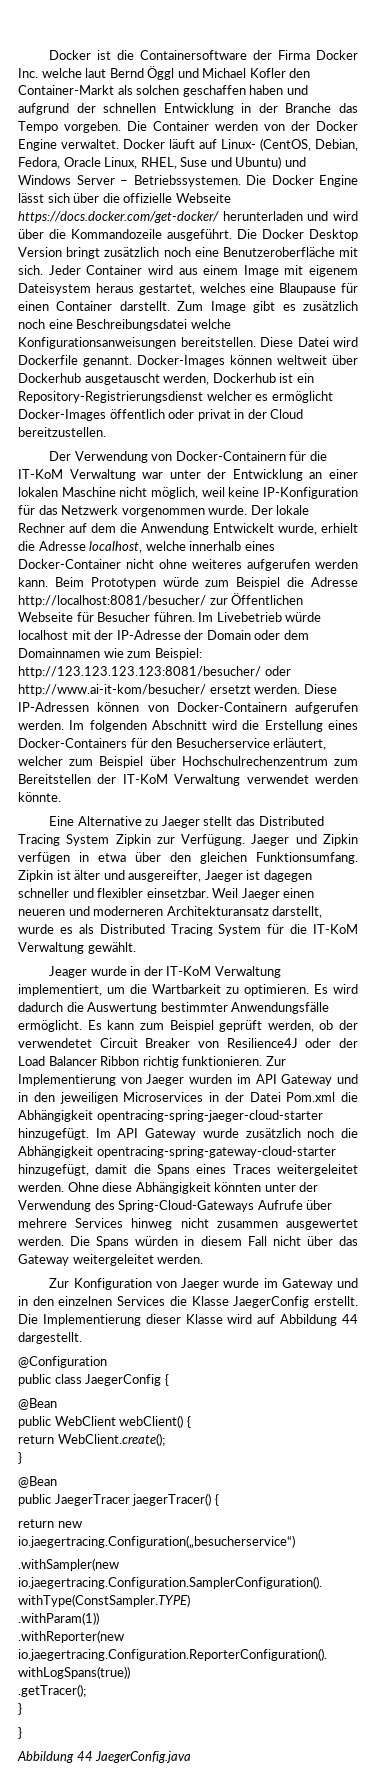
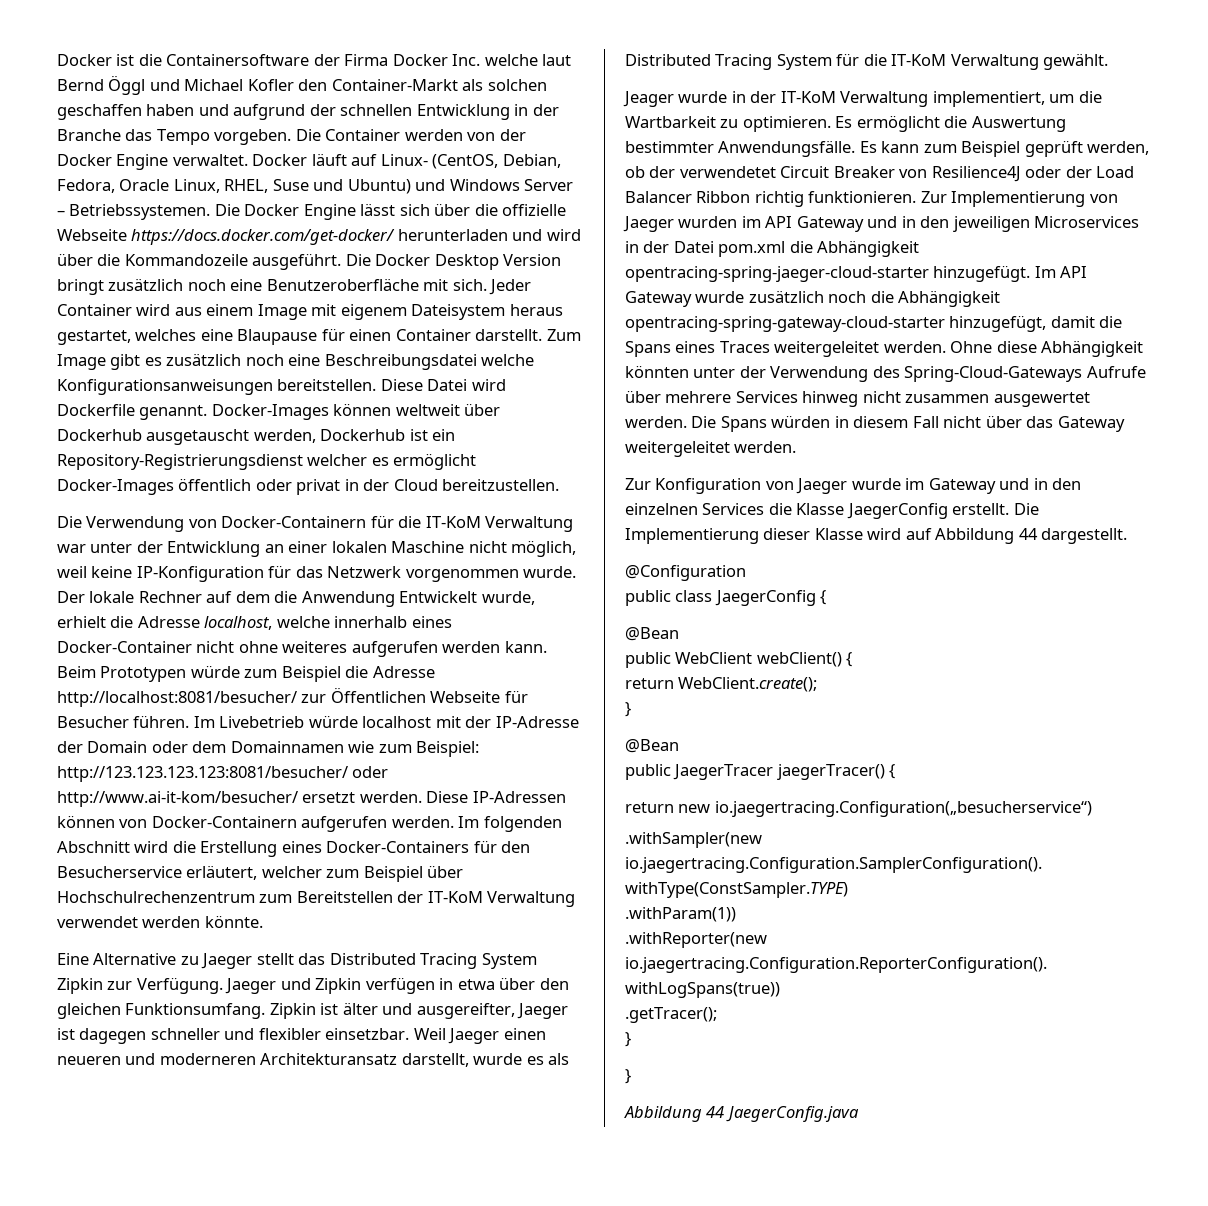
- Der Verwendung von Docker-Containern für die IT-KoM Verwaltung war unter der Entwicklung an einer lokalen Maschine nicht möglich, weil keine IP-Konfiguration für das Netzwerk vorgenommen wurde.
+ Die Verwendung von Docker-Containern für die IT-KoM Verwaltung war unter der Entwicklung an einer lokalen Maschine nicht möglich, weil keine IP-Konfiguration für das Netzwerk vorgenommen wurde.
- Es wird dadurch die Auswertung bestimmter Anwendungsfälle ermöglicht.
+ Es ermöglicht die Auswertung bestimmter Anwendungsfälle.
- Zur Implementierung von Jaeger wurden im API Gateway und in den jeweiligen Microservices in der Datei Pom.xml die Abhängigkeit opentracing-spring-jaeger-cloud-starter hinzugefügt.
+ Zur Implementierung von Jaeger wurden im API Gateway und in den jeweiligen Microservices in der Datei pom.xml die Abhängigkeit opentracing-spring-jaeger-cloud-starter hinzugefügt.

